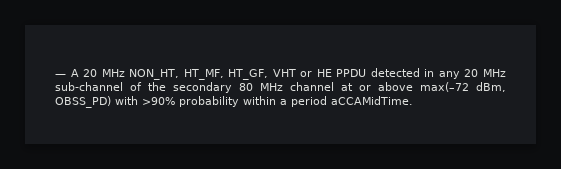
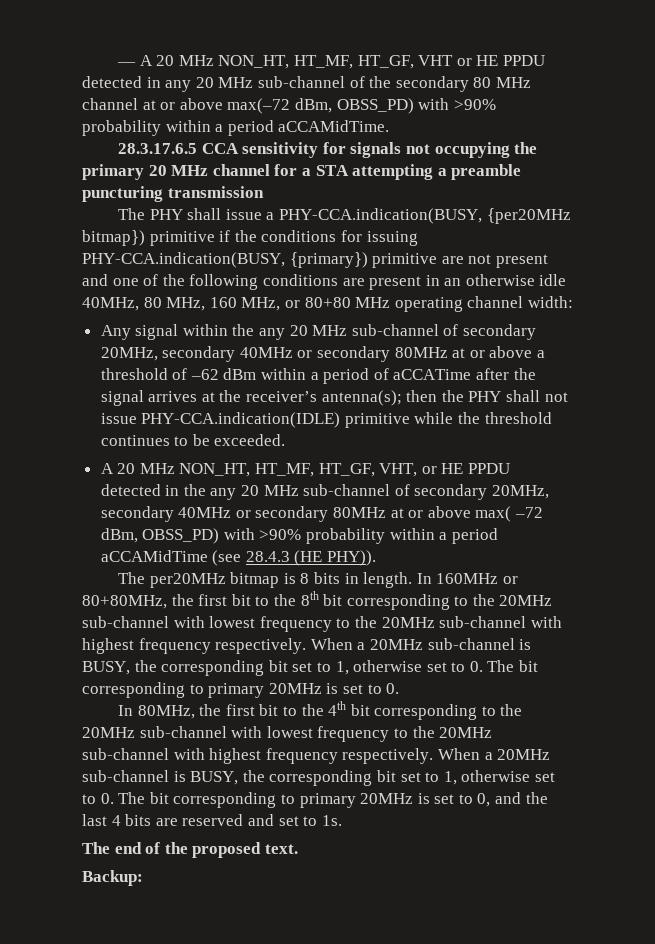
+ 28.3.17.6.5 CCA sensitivity for signals not occupying the primary 20 MHz channel for a STA attempting a preamble puncturing transmission
+ The PHY shall issue a PHY-CCA.indication(BUSY, {per20MHz bitmap}) primitive if the conditions for issuing PHY-CCA.indication(BUSY, {primary}) primitive are not present and one of the following conditions are present in an otherwise idle 40MHz, 80 MHz, 160 MHz, or 80+80 MHz operating channel width:
+ Any signal within the any 20 MHz sub-channel of secondary 20MHz, secondary 40MHz or secondary 80MHz at or above a threshold of –62 dBm within a period of aCCATime after the signal arrives at the receiver’s antenna(s); then the PHY shall not issue PHY-CCA.indication(IDLE) primitive while the threshold continues to be exceeded.
+ A 20 MHz NON_HT, HT_MF, HT_GF, VHT, or HE PPDU detected in the any 20 MHz sub-channel of secondary 20MHz, secondary 40MHz or secondary 80MHz at or above max( –72 dBm, OBSS_PD) with >90% probability within a period aCCAMidTime (see 28.4.3 (HE PHY)).
+ The per20MHz bitmap is 8 bits in length. In 160MHz or 80+80MHz, the first bit to the 8th bit corresponding to the 20MHz sub-channel with lowest frequency to the 20MHz sub-channel with highest frequency respectively. When a 20MHz sub-channel is BUSY, the corresponding bit set to 1, otherwise set to 0. The bit corresponding to primary 20MHz is set to 0.
+ In 80MHz, the first bit to the 4th bit corresponding to the 20MHz sub-channel with lowest frequency to the 20MHz sub-channel with highest frequency respectively. When a 20MHz sub-channel is BUSY, the corresponding bit set to 1, otherwise set to 0. The bit corresponding to primary 20MHz is set to 0, and the last 4 bits are reserved and set to 1s.
+ The end of the proposed text.
+ Backup:

